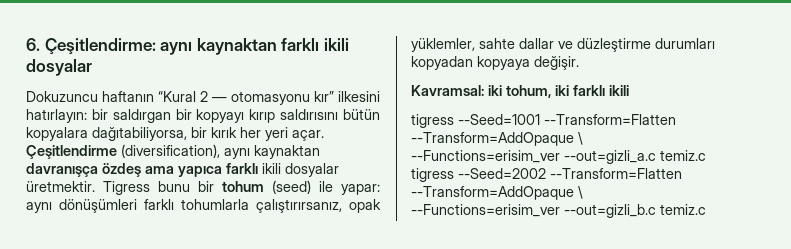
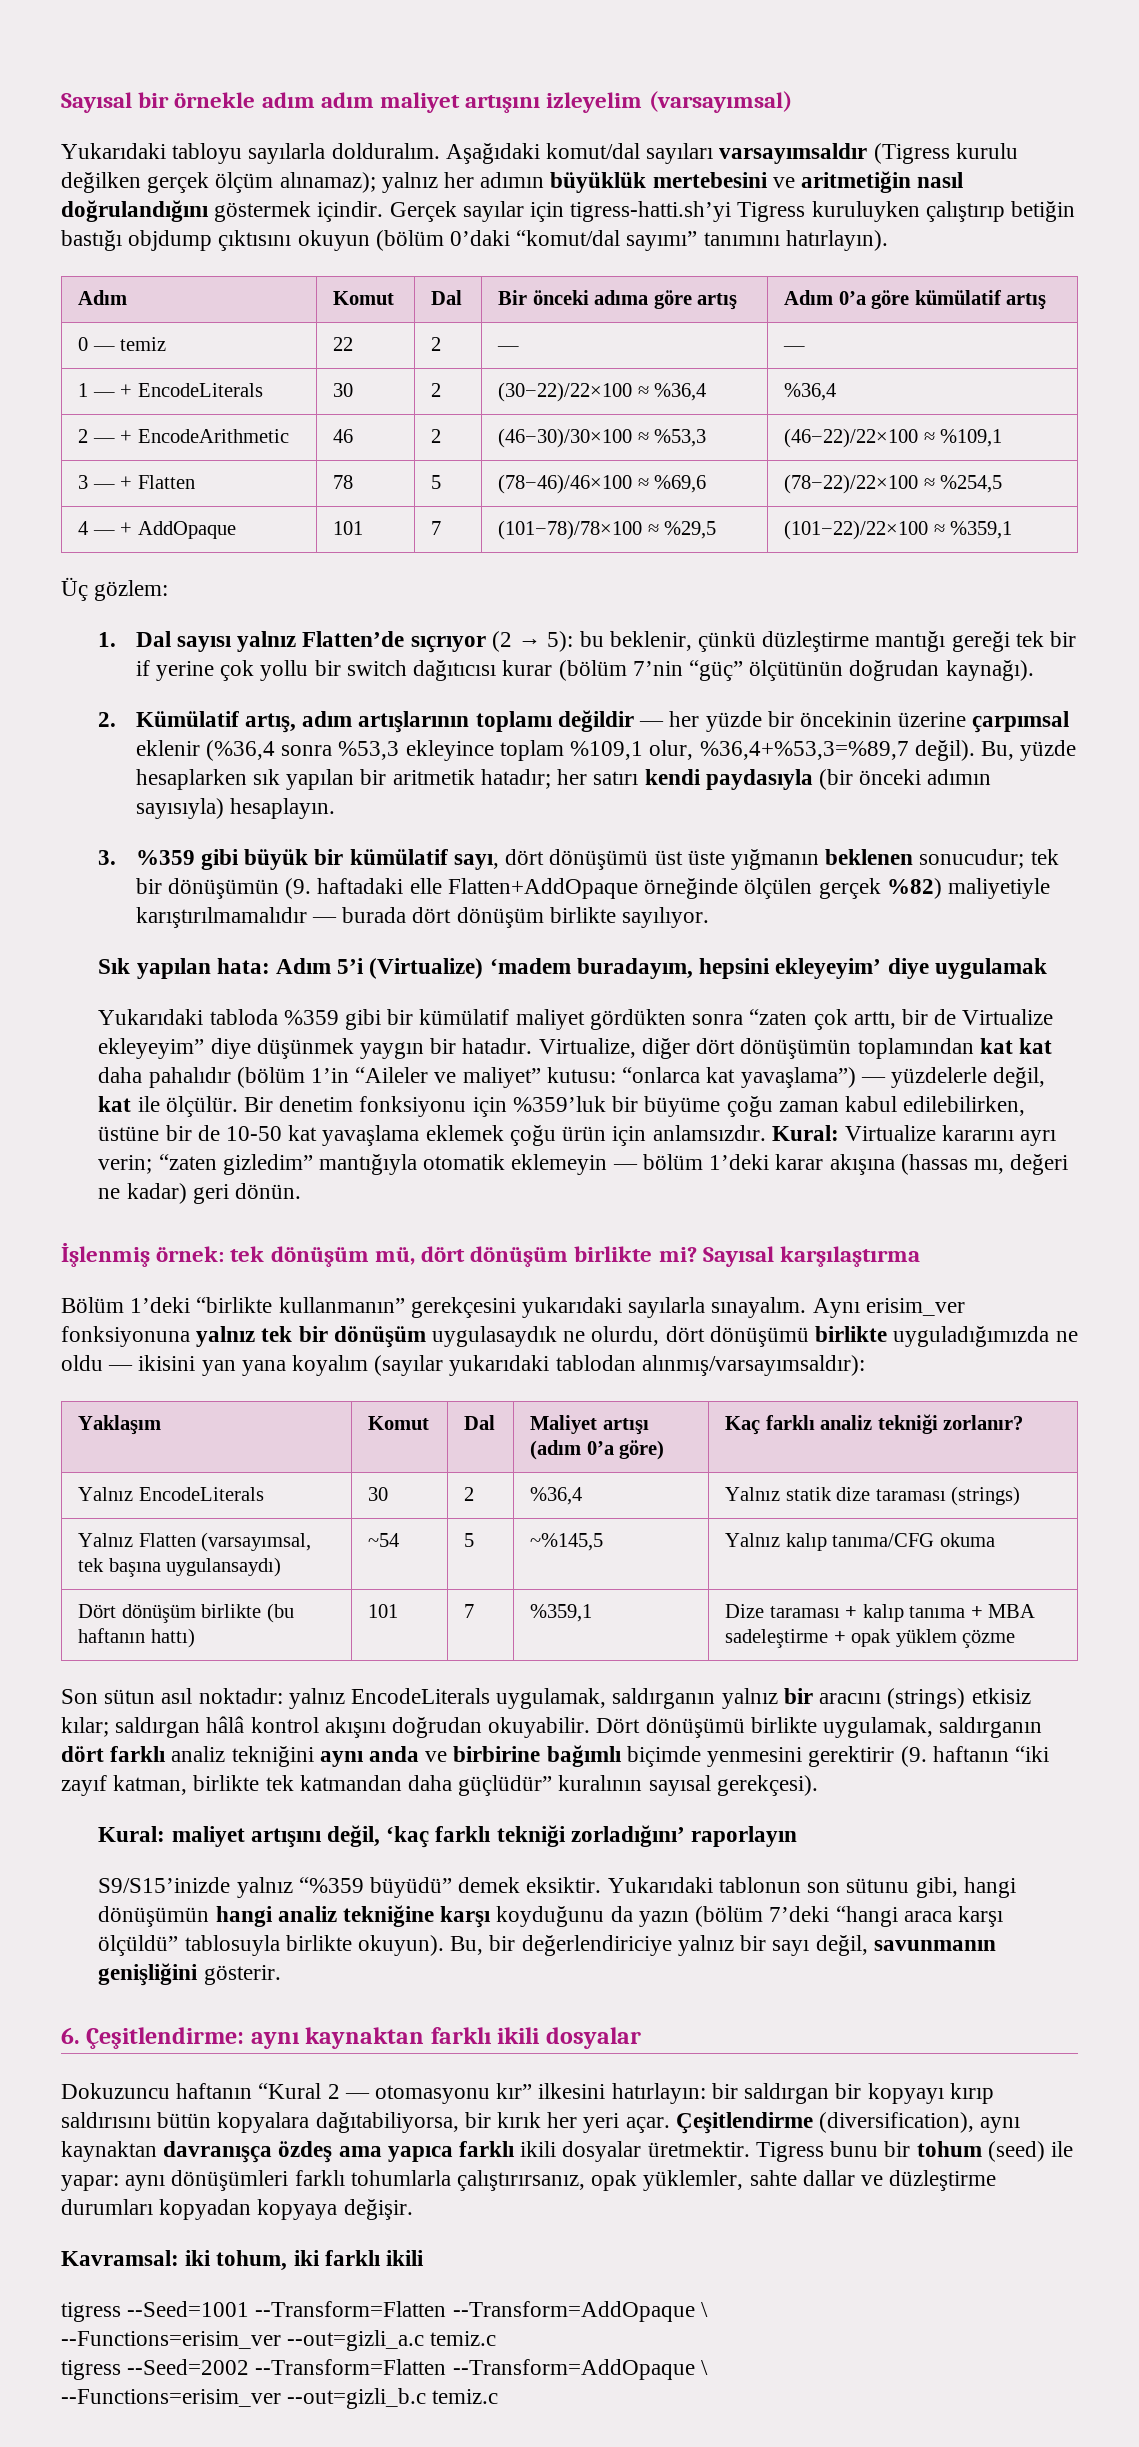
+ Sayısal bir örnekle adım adım maliyet artışını izleyelim (varsayımsal)
+ Yukarıdaki tabloyu sayılarla dolduralım. Aşağıdaki komut/dal sayıları varsayımsaldır (Tigress kurulu değilken gerçek ölçüm alınamaz); yalnız her adımın büyüklük mertebesini ve aritmetiğin nasıl doğrulandığını göstermek içindir. Gerçek sayılar için tigress-hatti.sh’yi Tigress kuruluyken çalıştırıp betiğin bastığı objdump çıktısını okuyun (bölüm 0’daki “komut/dal sayımı” tanımını hatırlayın).
+ Adım | Komut | Dal | Bir önceki adıma göre artış | Adım 0’a göre kümülatif artış
+ 0 — temiz | 22 | 2 | — | —
+ 1 — + EncodeLiterals | 30 | 2 | (30−22)/22×100 ≈ %36,4 | %36,4
+ 2 — + EncodeArithmetic | 46 | 2 | (46−30)/30×100 ≈ %53,3 | (46−22)/22×100 ≈ %109,1
+ 3 — + Flatten | 78 | 5 | (78−46)/46×100 ≈ %69,6 | (78−22)/22×100 ≈ %254,5
+ 4 — + AddOpaque | 101 | 7 | (101−78)/78×100 ≈ %29,5 | (101−22)/22×100 ≈ %359,1
+ Üç gözlem:
+ 1. Dal sayısı yalnız Flatten’de sıçrıyor (2 → 5): bu beklenir, çünkü düzleştirme mantığı gereği tek bir if yerine çok yollu bir switch dağıtıcısı kurar (bölüm 7’nin “güç” ölçütünün doğrudan kaynağı).
+ 2. Kümülatif artış, adım artışlarının toplamı değildir — her yüzde bir öncekinin üzerine çarpımsal eklenir (%36,4 sonra %53,3 ekleyince toplam %109,1 olur, %36,4+%53,3=%89,7 değil). Bu, yüzde hesaplarken sık yapılan bir aritmetik hatadır; her satırı kendi paydasıyla (bir önceki adımın sayısıyla) hesaplayın.
+ 3. %359 gibi büyük bir kümülatif sayı, dört dönüşümü üst üste yığmanın beklenen sonucudur; tek bir dönüşümün (9. haftadaki elle Flatten+AddOpaque örneğinde ölçülen gerçek %82) maliyetiyle karıştırılmamalıdır — burada dört dönüşüm birlikte sayılıyor.
+ Sık yapılan hata: Adım 5’i (Virtualize) ‘madem buradayım, hepsini ekleyeyim’ diye uygulamak
+ Yukarıdaki tabloda %359 gibi bir kümülatif maliyet gördükten sonra “zaten çok arttı, bir de Virtualize ekleyeyim” diye düşünmek yaygın bir hatadır. Virtualize, diğer dört dönüşümün toplamından kat kat daha pahalıdır (bölüm 1’in “Aileler ve maliyet” kutusu: “onlarca kat yavaşlama”) — yüzdelerle değil, kat ile ölçülür. Bir denetim fonksiyonu için %359’luk bir büyüme çoğu zaman kabul edilebilirken, üstüne bir de 10-50 kat yavaşlama eklemek çoğu ürün için anlamsızdır. Kural: Virtualize kararını ayrı verin; “zaten gizledim” mantığıyla otomatik eklemeyin — bölüm 1’deki karar akışına (hassas mı, değeri ne kadar) geri dönün.
+ İşlenmiş örnek: tek dönüşüm mü, dört dönüşüm birlikte mi? Sayısal karşılaştırma
+ Bölüm 1’deki “birlikte kullanmanın” gerekçesini yukarıdaki sayılarla sınayalım. Aynı erisim_ver fonksiyonuna yalnız tek bir dönüşüm uygulasaydık ne olurdu, dört dönüşümü birlikte uyguladığımızda ne oldu — ikisini yan yana koyalım (sayılar yukarıdaki tablodan alınmış/varsayımsaldır):
+ Yaklaşım | Komut | Dal | Maliyet artışı (adım 0’a göre) | Kaç farklı analiz tekniği zorlanır?
+ Yalnız EncodeLiterals | 30 | 2 | %36,4 | Yalnız statik dize taraması (strings)
+ Yalnız Flatten (varsayımsal, tek başına uygulansaydı) | ~54 | 5 | ~%145,5 | Yalnız kalıp tanıma/CFG okuma
+ Dört dönüşüm birlikte (bu haftanın hattı) | 101 | 7 | %359,1 | Dize taraması + kalıp tanıma + MBA sadeleştirme + opak yüklem çözme
+ Son sütun asıl noktadır: yalnız EncodeLiterals uygulamak, saldırganın yalnız bir aracını (strings) etkisiz kılar; saldırgan hâlâ kontrol akışını doğrudan okuyabilir. Dört dönüşümü birlikte uygulamak, saldırganın dört farklı analiz tekniğini aynı anda ve birbirine bağımlı biçimde yenmesini gerektirir (9. haftanın “iki zayıf katman, birlikte tek katmandan daha güçlüdür” kuralının sayısal gerekçesi).
+ Kural: maliyet artışını değil, ‘kaç farklı tekniği zorladığını’ raporlayın
+ S9/S15’inizde yalnız “%359 büyüdü” demek eksiktir. Yukarıdaki tablonun son sütunu gibi, hangi dönüşümün hangi analiz tekniğine karşı koyduğunu da yazın (bölüm 7’deki “hangi araca karşı ölçüldü” tablosuyla birlikte okuyun). Bu, bir değerlendiriciye yalnız bir sayı değil, savunmanın genişliğini gösterir.

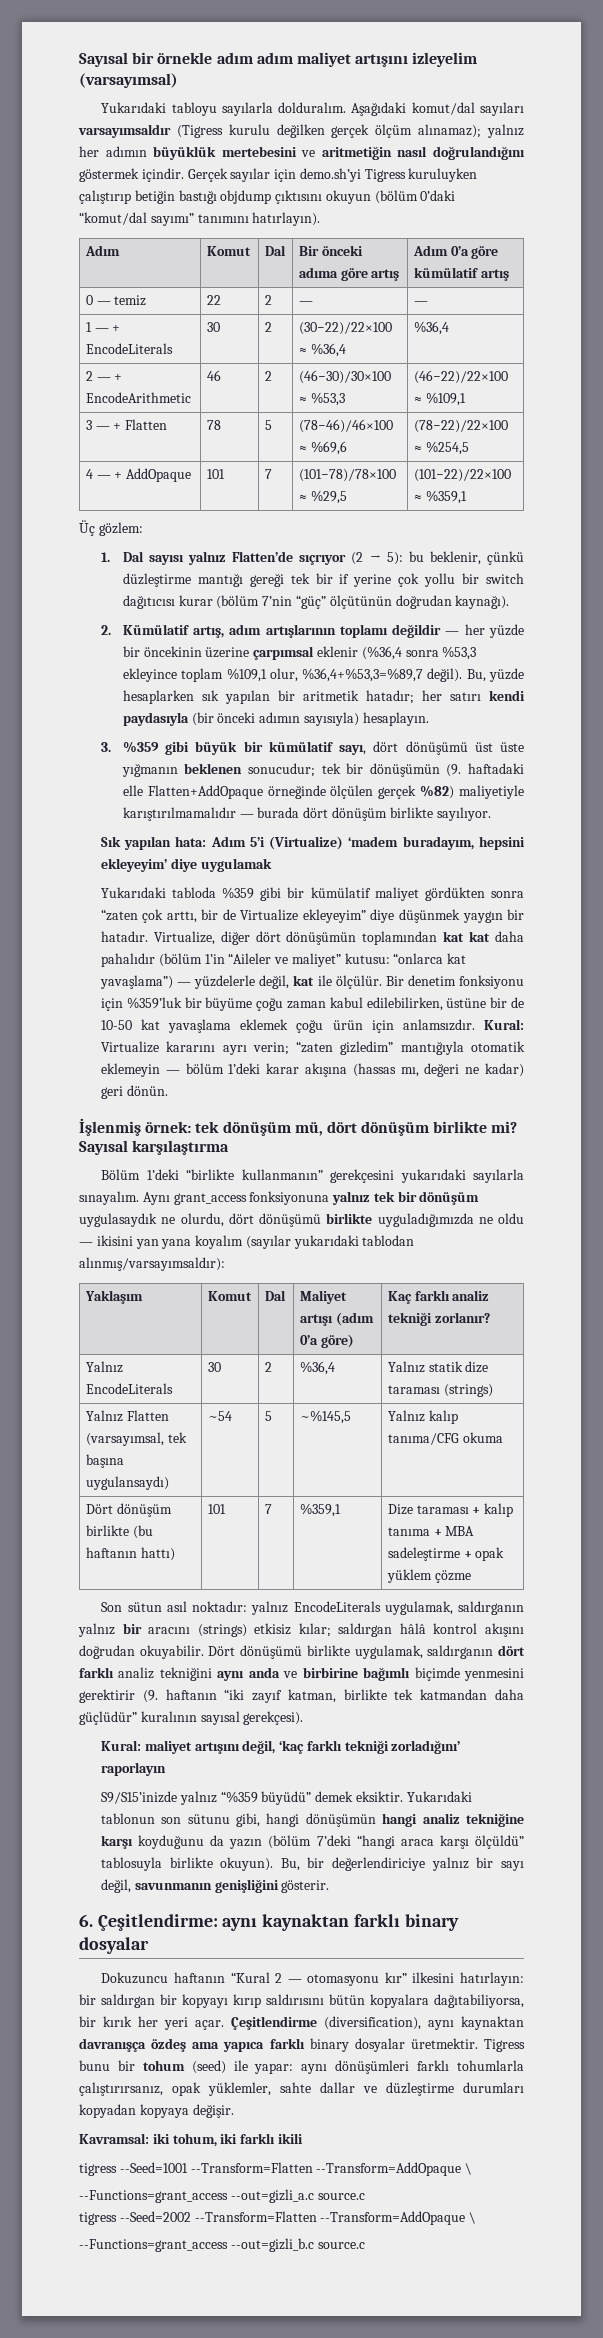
- Gerçek sayılar için tigress-hatti.sh’yi Tigress kuruluyken çalıştırıp betiğin bastığı objdump çıktısını okuyun (bölüm 0’daki “komut/dal sayımı” tanımını hatırlayın).
+ Gerçek sayılar için demo.sh’yi Tigress kuruluyken çalıştırıp betiğin bastığı objdump çıktısını okuyun (bölüm 0’daki “komut/dal sayımı” tanımını hatırlayın).
- Aynı erisim_ver fonksiyonuna yalnız tek bir dönüşüm uygulasaydık ne olurdu, dört dönüşümü birlikte uyguladığımızda ne oldu — ikisini yan yana koyalım (sayılar yukarıdaki tablodan alınmış/varsayımsaldır):
+ Aynı grant_access fonksiyonuna yalnız tek bir dönüşüm uygulasaydık ne olurdu, dört dönüşümü birlikte uyguladığımızda ne oldu — ikisini yan yana koyalım (sayılar yukarıdaki tablodan alınmış/varsayımsaldır):
- 6. Çeşitlendirme: aynı kaynaktan farklı ikili dosyalar
+ 6. Çeşitlendirme: aynı kaynaktan farklı binary dosyalar
- Çeşitlendirme (diversification), aynı kaynaktan davranışça özdeş ama yapıca farklı ikili dosyalar üretmektir.
+ Çeşitlendirme (diversification), aynı kaynaktan davranışça özdeş ama yapıca farklı binary dosyalar üretmektir.
- --Functions=erisim_ver --out=gizli_a.c temiz.c
+ --Functions=grant_access --out=gizli_a.c source.c
- --Functions=erisim_ver --out=gizli_b.c temiz.c
+ --Functions=grant_access --out=gizli_b.c source.c

